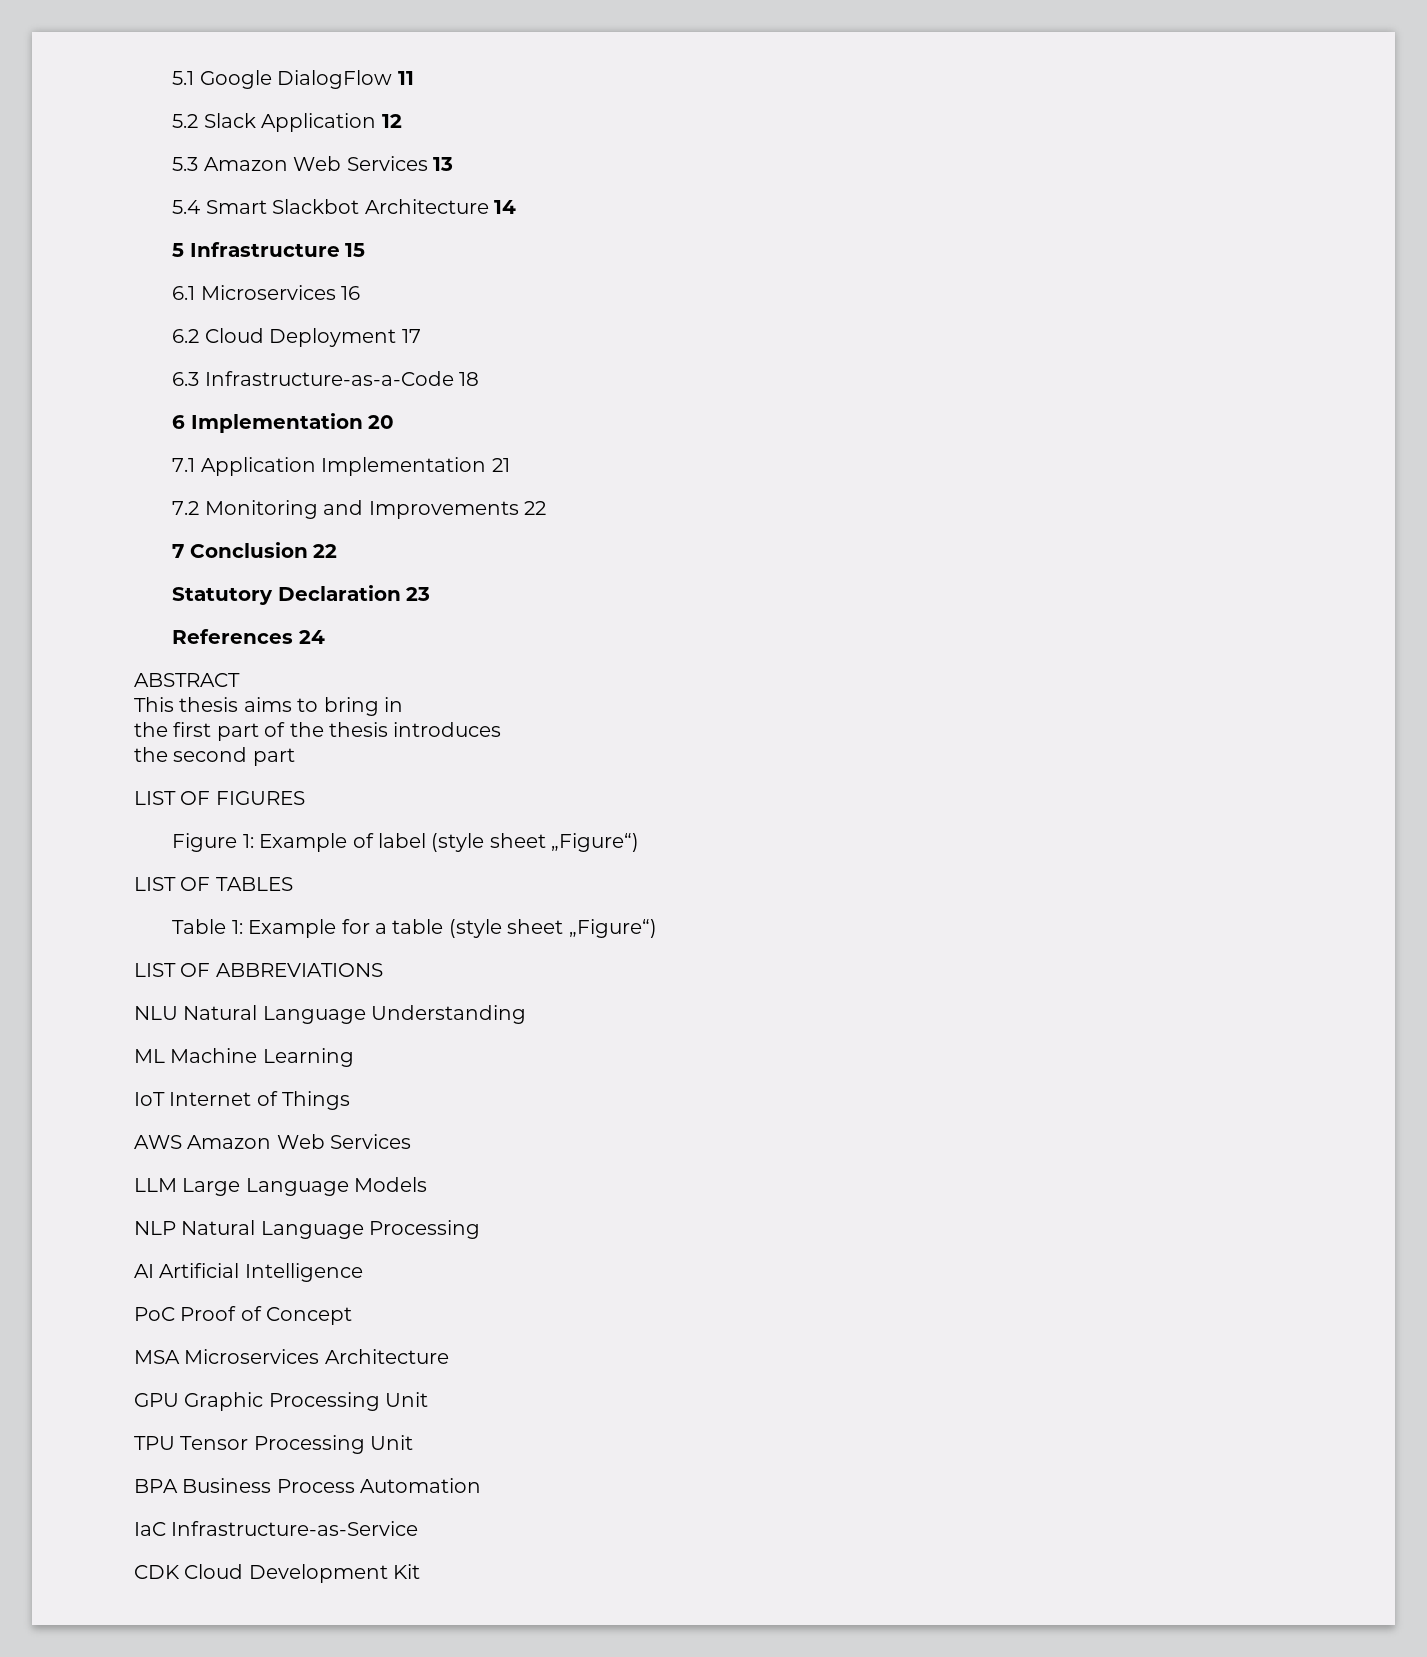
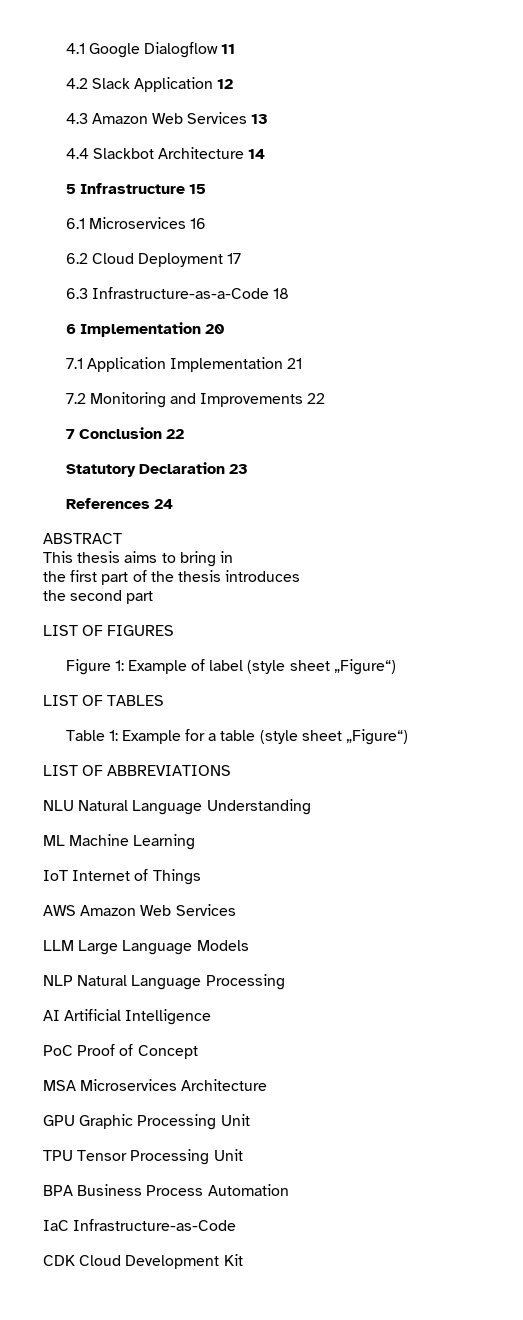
- 5.1 Google DialogFlow 11
+ 4.1 Google Dialogflow 11
- 5.2 Slack Application 12
+ 4.2 Slack Application 12
- 5.3 Amazon Web Services 13
+ 4.3 Amazon Web Services 13
- 5.4 Smart Slackbot Architecture 14
+ 4.4 Slackbot Architecture 14
- IaC Infrastructure-as-Service
+ IaC Infrastructure-as-Code

